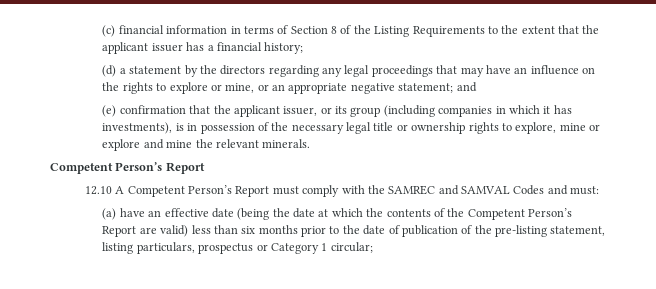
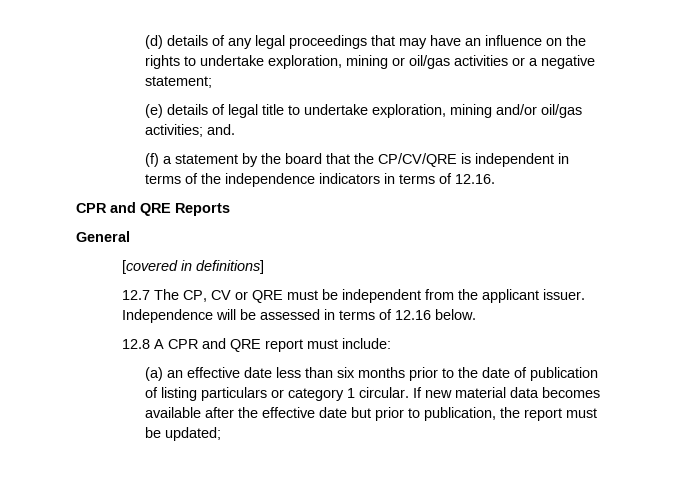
- (c) financial information in terms of Section 8 of the Listing Requirements to the extent that the applicant issuer has a financial history;
- (d) a statement by the directors regarding any legal proceedings that may have an influence on the rights to explore or mine, or an appropriate negative statement; and
+ (d) details of any legal proceedings that may have an influence on the rights to undertake exploration, mining or oil/gas activities or a negative statement;
- (e) confirmation that the applicant issuer, or its group (including companies in which it has investments), is in possession of the necessary legal title or ownership rights to explore, mine or explore and mine the relevant minerals.
- Competent Person’s Report
- 12.10 A Competent Person’s Report must comply with the SAMREC and SAMVAL Codes and must:
+ (e) details of legal title to undertake exploration, mining and/or oil/gas activities; and.
+ (f) a statement by the board that the CP/CV/QRE is independent in terms of the independence indicators in terms of 12.16.
+ CPR and QRE Reports
+ General
+ [covered in definitions]
+ 12.7 The CP, CV or QRE must be independent from the applicant issuer. Independence will be assessed in terms of 12.16 below.
+ 12.8 A CPR and QRE report must include:
- (a) have an effective date (being the date at which the contents of the Competent Person’s Report are valid) less than six months prior to the date of publication of the pre-listing statement, listing particulars, prospectus or Category 1 circular;
+ (a) an effective date less than six months prior to the date of publication of listing particulars or category 1 circular. If new material data becomes available after the effective date but prior to publication, the report must be updated;

